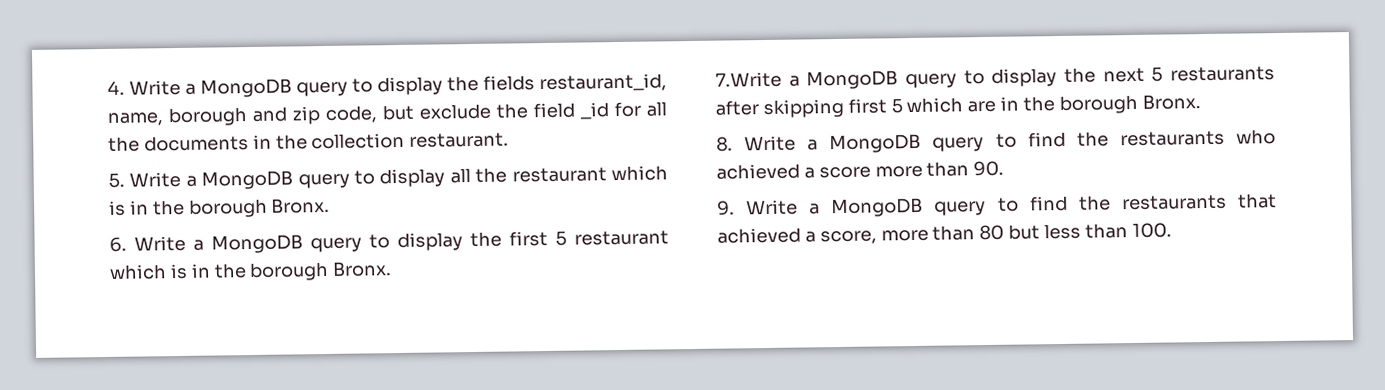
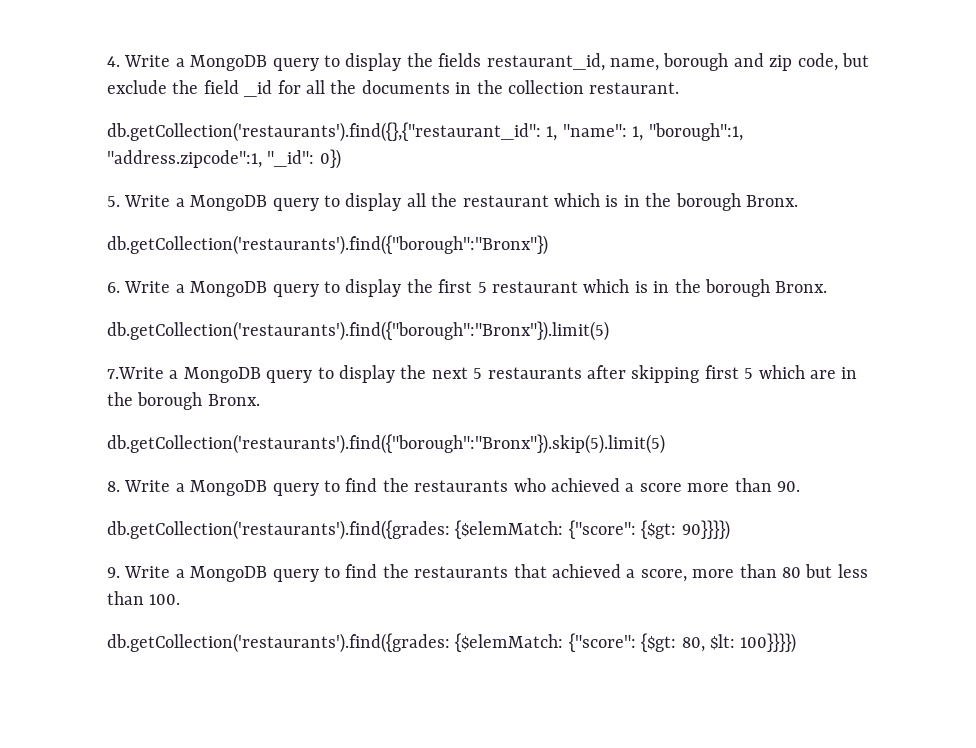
+ db.getCollection('restaurants').find({},{"restaurant_id": 1, "name": 1, "borough":1, "address.zipcode":1, "_id": 0})
+ db.getCollection('restaurants').find({"borough":"Bronx"})
+ db.getCollection('restaurants').find({"borough":"Bronx"}).limit(5)
+ db.getCollection('restaurants').find({"borough":"Bronx"}).skip(5).limit(5)
+ db.getCollection('restaurants').find({grades: {$elemMatch: {"score": {$gt: 90}}}})
+ db.getCollection('restaurants').find({grades: {$elemMatch: {"score": {$gt: 80, $lt: 100}}}})

